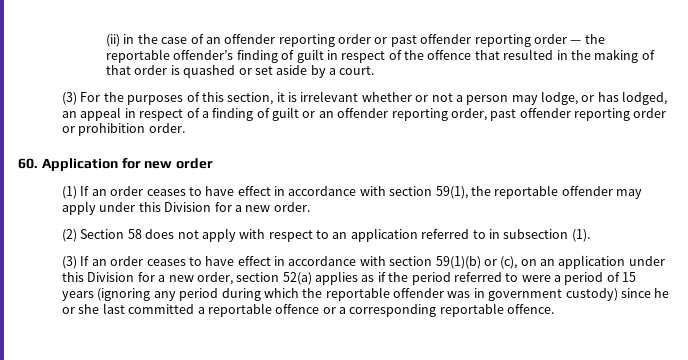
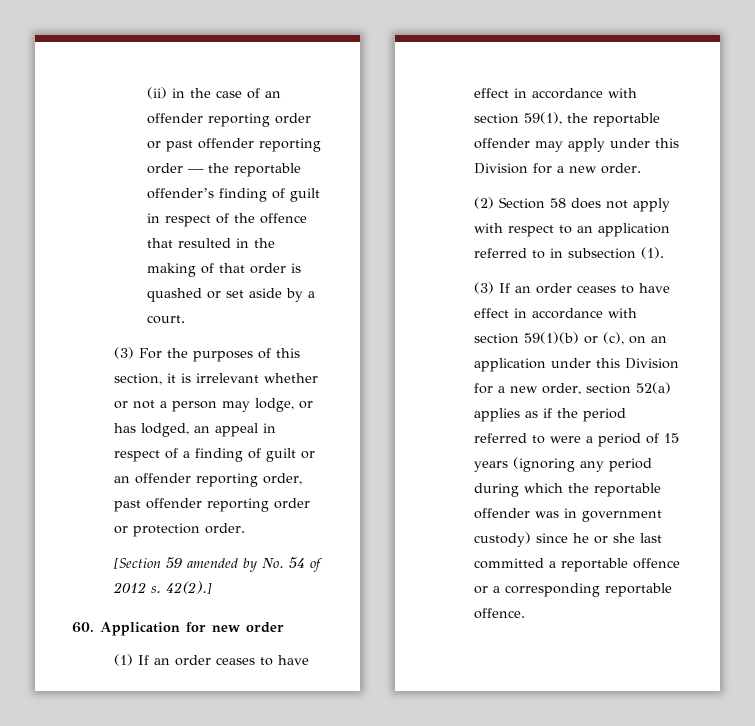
- (3) For the purposes of this section, it is irrelevant whether or not a person may lodge, or has lodged, an appeal in respect of a finding of guilt or an offender reporting order, past offender reporting order or prohibition order.
+ (3) For the purposes of this section, it is irrelevant whether or not a person may lodge, or has lodged, an appeal in respect of a finding of guilt or an offender reporting order, past offender reporting order or protection order.
+ [Section 59 amended by No. 54 of 2012 s. 42(2).]

